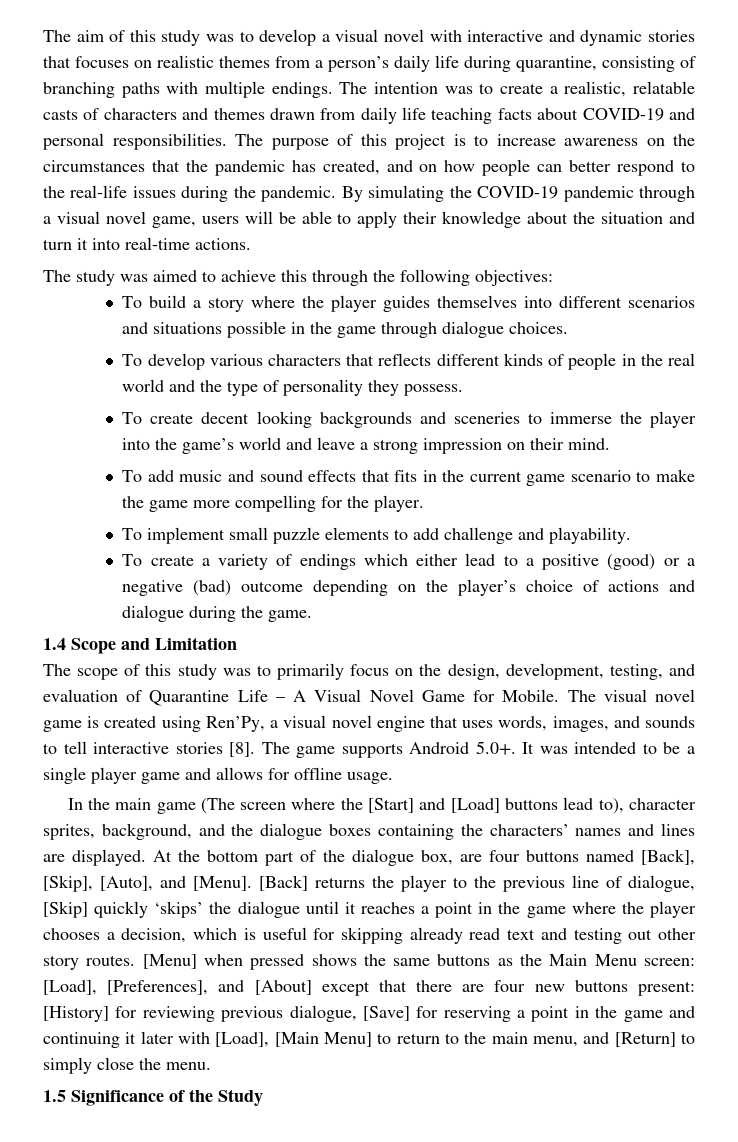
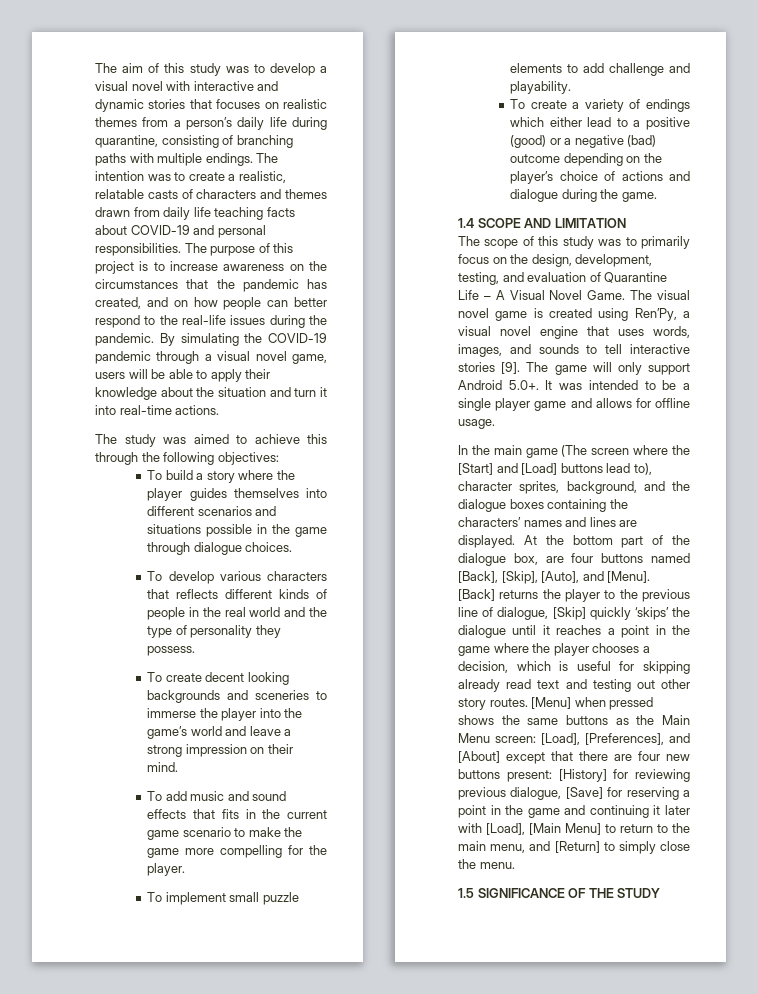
- 1.4 Scope and Limitation
+ 1.4 SCOPE AND LIMITATION
- The scope of this study was to primarily focus on the design, development, testing, and evaluation of Quarantine Life – A Visual Novel Game for Mobile.
+ The scope of this study was to primarily focus on the design, development, testing, and evaluation of Quarantine Life – A Visual Novel Game.
- The visual novel game is created using Ren’Py, a visual novel engine that uses words, images, and sounds to tell interactive stories [8].
+ The visual novel game is created using Ren’Py, a visual novel engine that uses words, images, and sounds to tell interactive stories [9].
- The game supports Android 5.0+. It was intended to be a single player game and allows for offline usage.
+ The game will only support Android 5.0+. It was intended to be a single player game and allows for offline usage.
- 1.5 Significance of the Study
+ 1.5 SIGNIFICANCE OF THE STUDY

